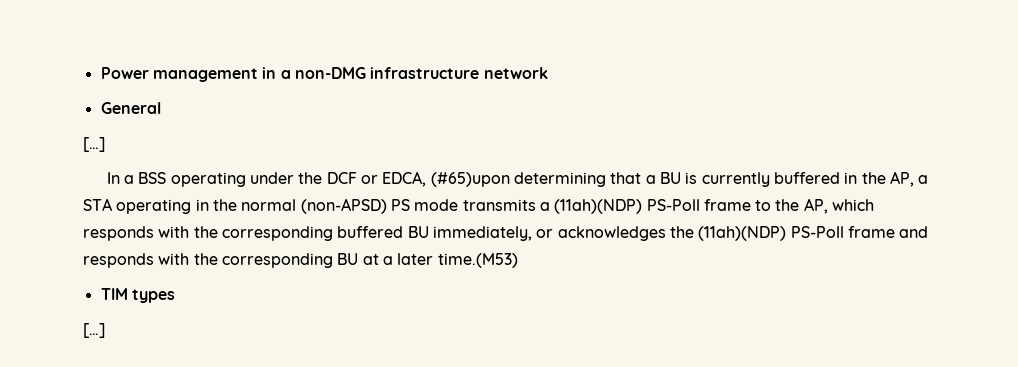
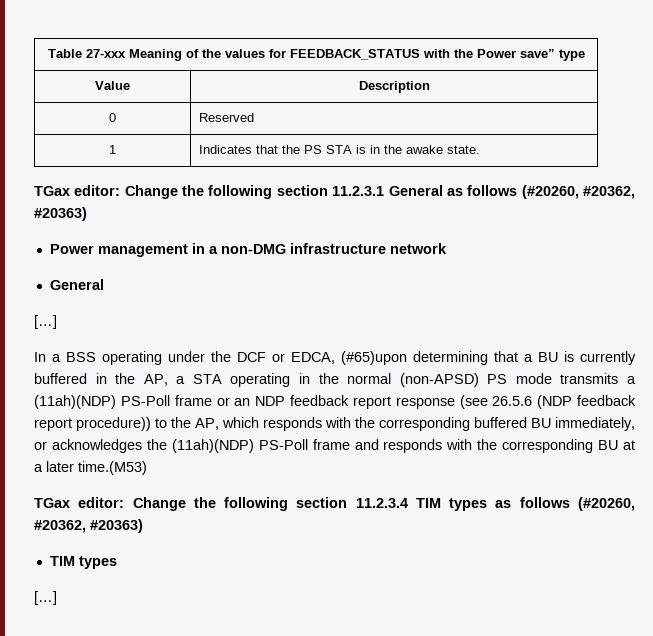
+ Table 27-xxx Meaning of the values for FEEDBACK_STATUS with the Power save” type
+ Value | Description
+ 0 | Reserved
+ 1 | Indicates that the PS STA is in the awake state.
+ TGax editor: Change the following section 11.2.3.1 General as follows (#20260, #20362, #20363)
- In a BSS operating under the DCF or EDCA, (#65)upon determining that a BU is currently buffered in the AP, a STA operating in the normal (non-APSD) PS mode transmits a (11ah)(NDP) PS-Poll frame to the AP, which responds with the corresponding buffered BU immediately, or acknowledges the (11ah)(NDP) PS-Poll frame and responds with the corresponding BU at a later time.(M53)
+ In a BSS operating under the DCF or EDCA, (#65)upon determining that a BU is currently buffered in the AP, a STA operating in the normal (non-APSD) PS mode transmits a (11ah)(NDP) PS-Poll frame or an NDP feedback report response (see 26.5.6 (NDP feedback report procedure)) to the AP, which responds with the corresponding buffered BU immediately, or acknowledges the (11ah)(NDP) PS-Poll frame and responds with the corresponding BU at a later time.(M53)
+ TGax editor: Change the following section 11.2.3.4 TIM types as follows (#20260, #20362, #20363)

